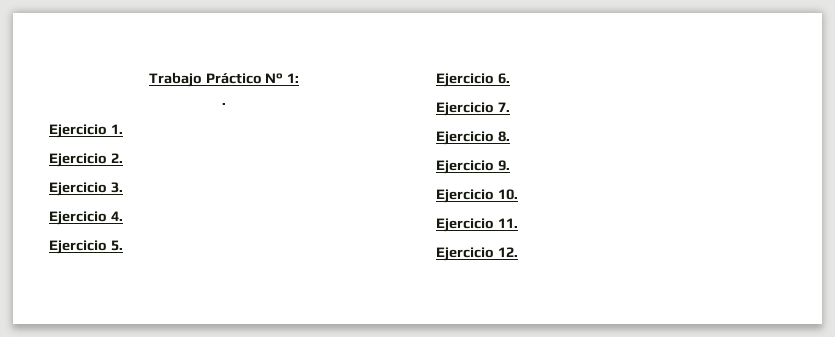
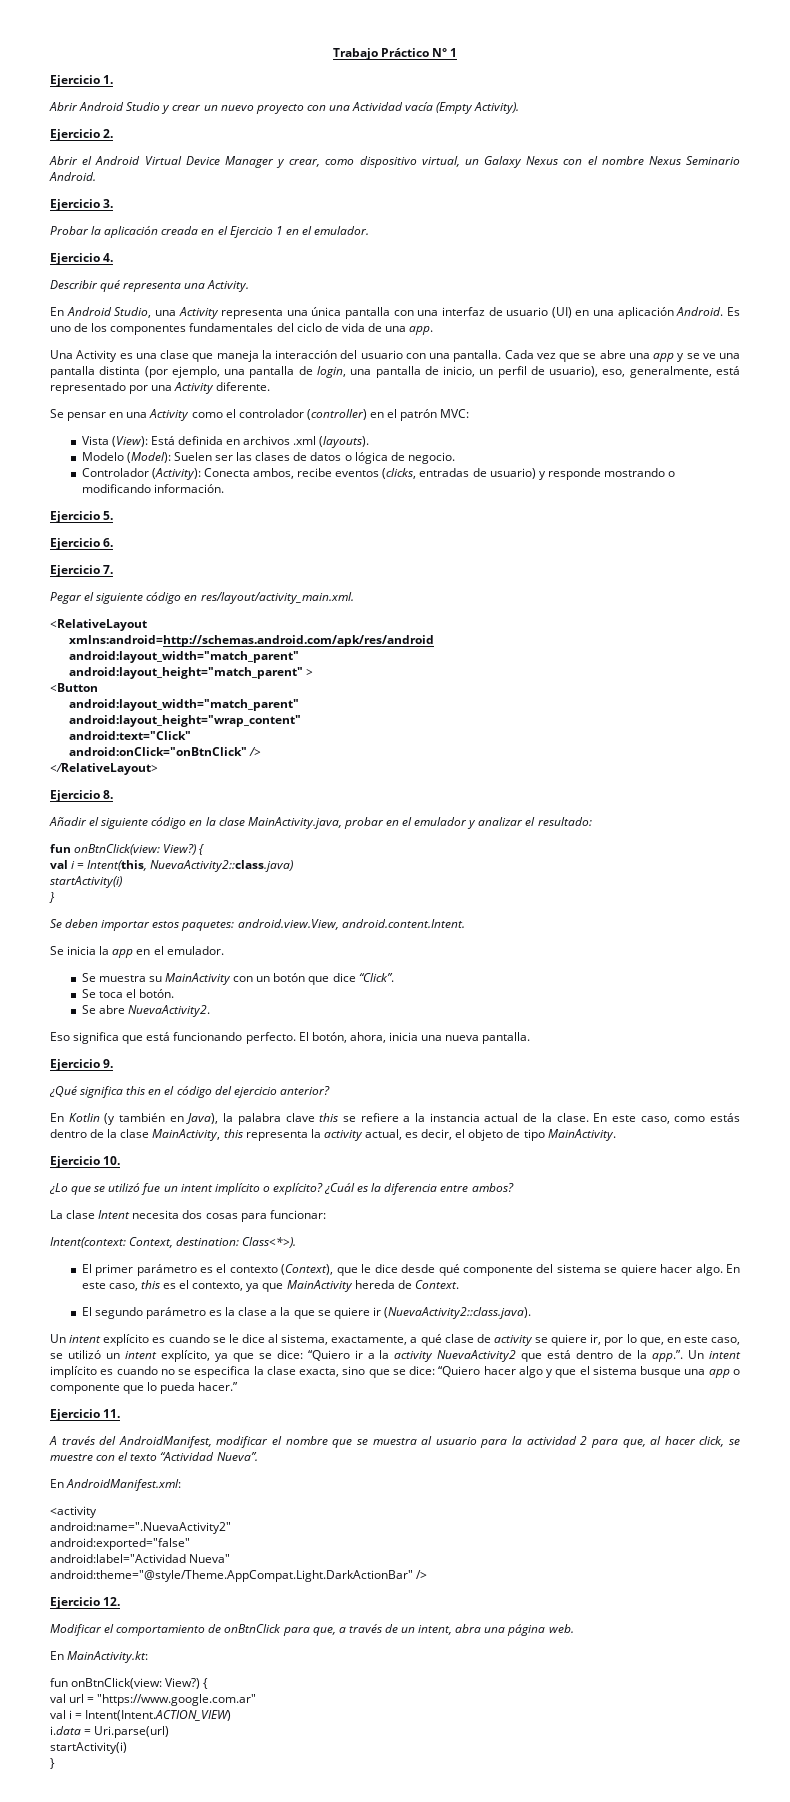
- Trabajo Práctico N° 1:
- .
+ Trabajo Práctico N° 1
+ Abrir Android Studio y crear un nuevo proyecto con una Actividad vacía (Empty Activity).
  Ejercicio 2.
+ Abrir el Android Virtual Device Manager y crear, como dispositivo virtual, un Galaxy Nexus con el nombre Nexus Seminario Android.
  Ejercicio 3.
+ Probar la aplicación creada en el Ejercicio 1 en el emulador.
  Ejercicio 4.
+ Describir qué representa una Activity.
+ En Android Studio, una Activity representa una única pantalla con una interfaz de usuario (UI) en una aplicación Android. Es uno de los componentes fundamentales del ciclo de vida de una app.
+ Una Activity es una clase que maneja la interacción del usuario con una pantalla. Cada vez que se abre una app y se ve una pantalla distinta (por ejemplo, una pantalla de login, una pantalla de inicio, un perfil de usuario), eso, generalmente, está representado por una Activity diferente.
+ Se pensar en una Activity como el controlador (controller) en el patrón MVC:
+ Vista (View): Está definida en archivos .xml (layouts).
+ Modelo (Model): Suelen ser las clases de datos o lógica de negocio.
+ Controlador (Activity): Conecta ambos, recibe eventos (clicks, entradas de usuario) y responde mostrando o modificando información.
+ Pegar el siguiente código en res/layout/activity_main.xml.
+ <RelativeLayout
+ xmlns:android=http://schemas.android.com/apk/res/android
+ android:layout_width="match_parent"
+ android:layout_height="match_parent" >
+ <Button
+ android:layout_width="match_parent"
+ android:layout_height="wrap_content"
+ android:text="Click"
+ android:onClick="onBtnClick" />
+ </RelativeLayout>
  Ejercicio 8.
+ Añadir el siguiente código en la clase MainActivity.java, probar en el emulador y analizar el resultado:
+ fun onBtnClick(view: View?) {
+ val i = Intent(this, NuevaActivity2::class.java)
+ startActivity(i)
+ }
+ Se deben importar estos paquetes: android.view.View, android.content.Intent.
+ Se inicia la app en el emulador.
+ Se muestra su MainActivity con un botón que dice “Click”.
+ Se toca el botón.
+ Se abre NuevaActivity2.
+ Eso significa que está funcionando perfecto. El botón, ahora, inicia una nueva pantalla.
  Ejercicio 9.
+ ¿Qué significa this en el código del ejercicio anterior?
+ En Kotlin (y también en Java), la palabra clave this se refiere a la instancia actual de la clase. En este caso, como estás dentro de la clase MainActivity, this representa la activity actual, es decir, el objeto de tipo MainActivity.
  Ejercicio 10.
+ ¿Lo que se utilizó fue un intent implícito o explícito? ¿Cuál es la diferencia entre ambos?
+ La clase Intent necesita dos cosas para funcionar:
+ Intent(context: Context, destination: Class<*>).
+ El primer parámetro es el contexto (Context), que le dice desde qué componente del sistema se quiere hacer algo. En este caso, this es el contexto, ya que MainActivity hereda de Context.
+ El segundo parámetro es la clase a la que se quiere ir (NuevaActivity2::class.java).
+ Un intent explícito es cuando se le dice al sistema, exactamente, a qué clase de activity se quiere ir, por lo que, en este caso, se utilizó un intent explícito, ya que se dice: “Quiero ir a la activity NuevaActivity2 que está dentro de la app.”. Un intent implícito es cuando no se especifica la clase exacta, sino que se dice: “Quiero hacer algo y que el sistema busque una app o componente que lo pueda hacer.”
  Ejercicio 11.
+ A través del AndroidManifest, modificar el nombre que se muestra al usuario para la actividad 2 para que, al hacer click, se muestre con el texto “Actividad Nueva”.
+ En AndroidManifest.xml:
+ <activity
+ android:name=".NuevaActivity2"
+ android:exported="false"
+ android:label="Actividad Nueva"
+ android:theme="@style/Theme.AppCompat.Light.DarkActionBar" />
  Ejercicio 12.
+ Modificar el comportamiento de onBtnClick para que, a través de un intent, abra una página web.
+ En MainActivity.kt:
+ fun onBtnClick(view: View?) {
+ val url = "https://www.google.com.ar"
+ val i = Intent(Intent.ACTION_VIEW)
+ i.data = Uri.parse(url)
+ startActivity(i)
+ }

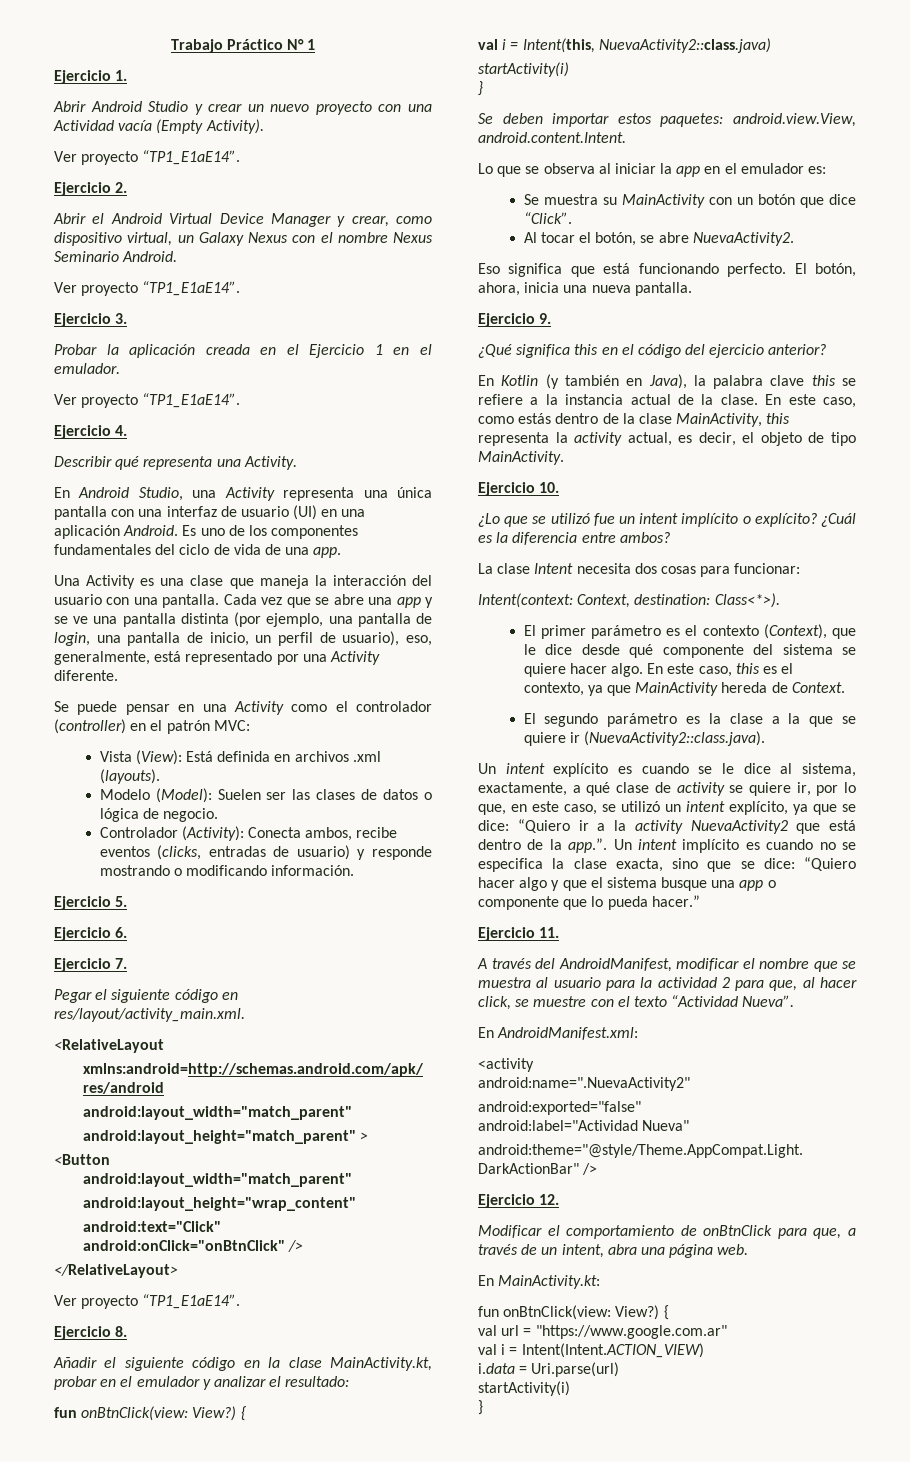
  Abrir Android Studio y crear un nuevo proyecto con una Actividad vacía (Empty Activity).
+ Ver proyecto “TP1_E1aE14”.
  Abrir el Android Virtual Device Manager y crear, como dispositivo virtual, un Galaxy Nexus con el nombre Nexus Seminario Android.
+ Ver proyecto “TP1_E1aE14”.
  Probar la aplicación creada en el Ejercicio 1 en el emulador.
+ Ver proyecto “TP1_E1aE14”.
- Se pensar en una Activity como el controlador (controller) en el patrón MVC:
+ Se puede pensar en una Activity como el controlador (controller) en el patrón MVC:
  </RelativeLayout>
+ Ver proyecto “TP1_E1aE14”.
- Añadir el siguiente código en la clase MainActivity.java, probar en el emulador y analizar el resultado:
+ Añadir el siguiente código en la clase MainActivity.kt, probar en el emulador y analizar el resultado:
- Se inicia la app en el emulador.
+ Lo que se observa al iniciar la app en el emulador es:
- Se toca el botón.
- Se abre NuevaActivity2.
+ Al tocar el botón, se abre NuevaActivity2.

